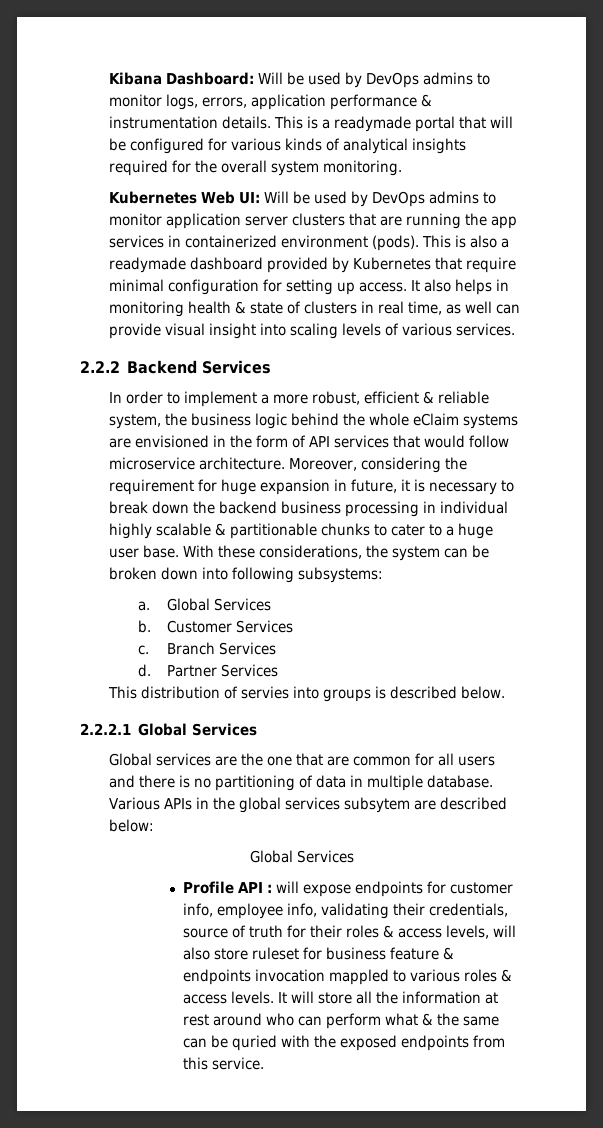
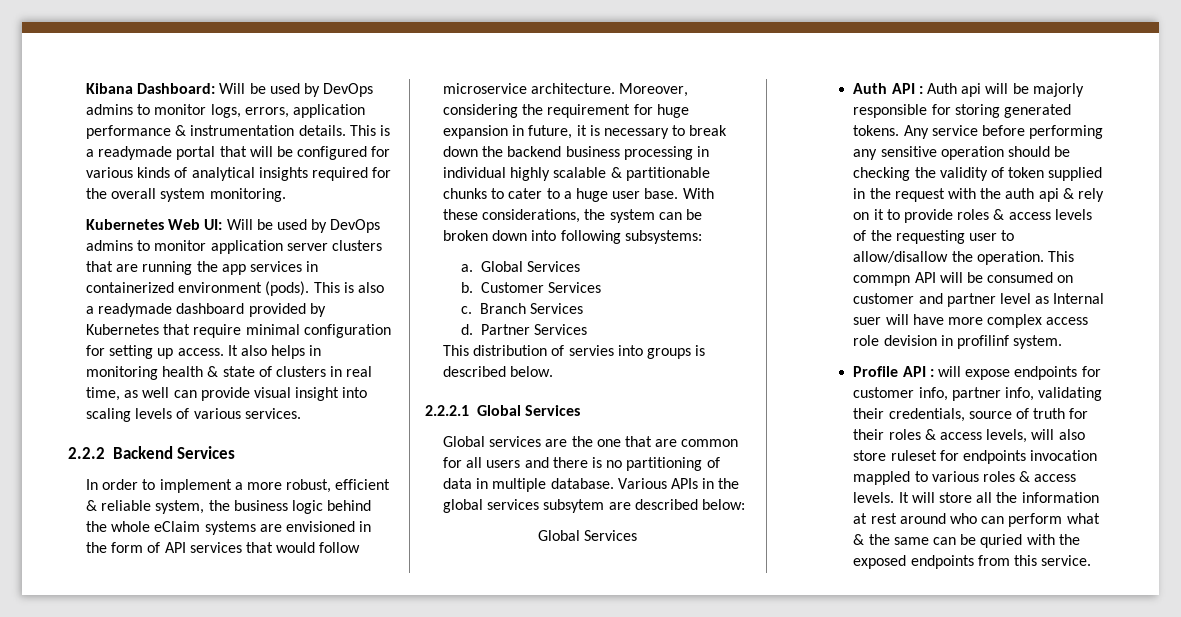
+ Auth API : Auth api will be majorly responsible for storing generated tokens. Any service before performing any sensitive operation should be checking the validity of token supplied in the request with the auth api & rely on it to provide roles & access levels of the requesting user to allow/disallow the operation. This commpn API will be consumed on customer and partner level as Internal suer will have more complex access role devision in profilinf system.
- Profile API : will expose endpoints for customer info, employee info, validating their credentials, source of truth for their roles & access levels, will also store ruleset for business feature & endpoints invocation mappled to various roles & access levels.
+ Profile API : will expose endpoints for customer info, partner info, validating their credentials, source of truth for their roles & access levels, will also store ruleset for endpoints invocation mappled to various roles & access levels.

